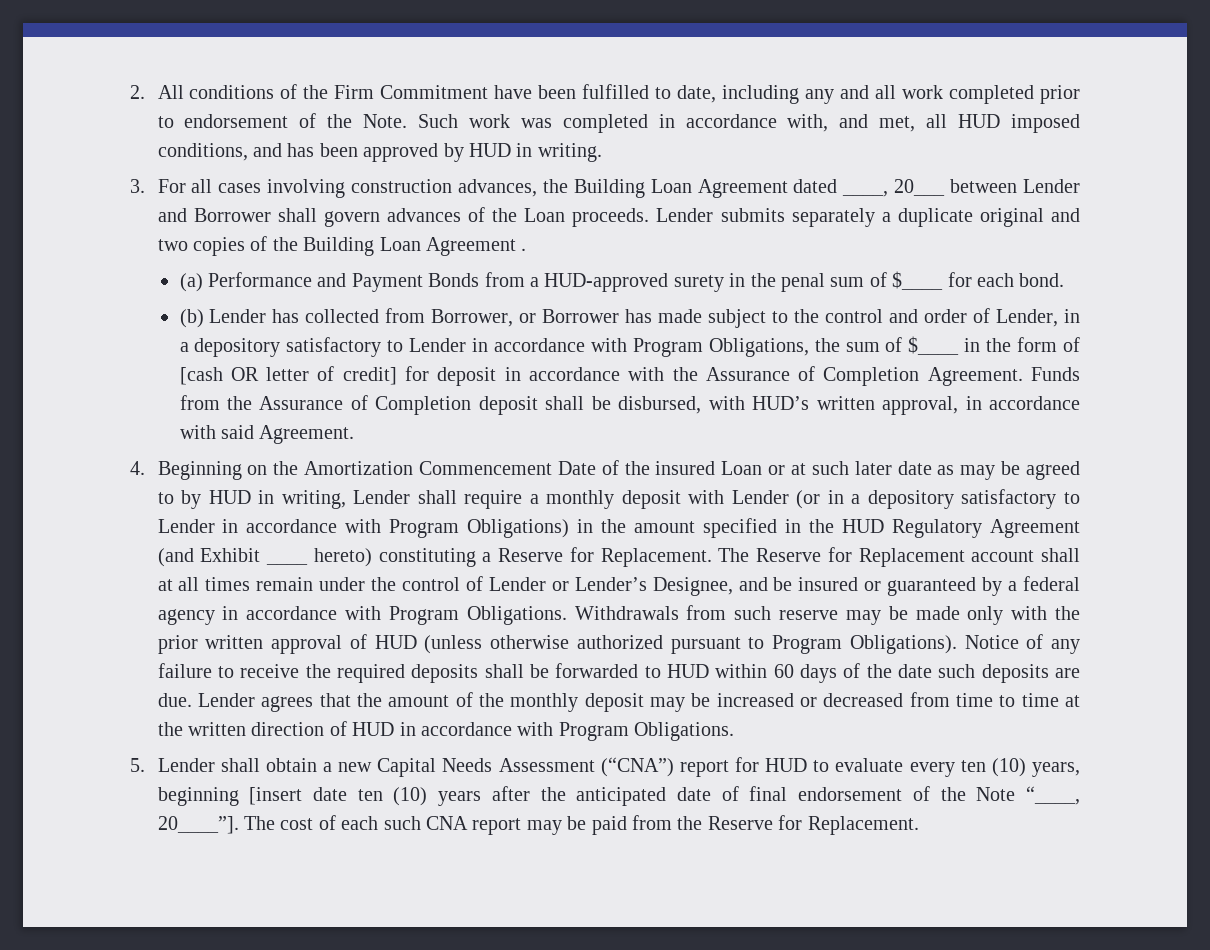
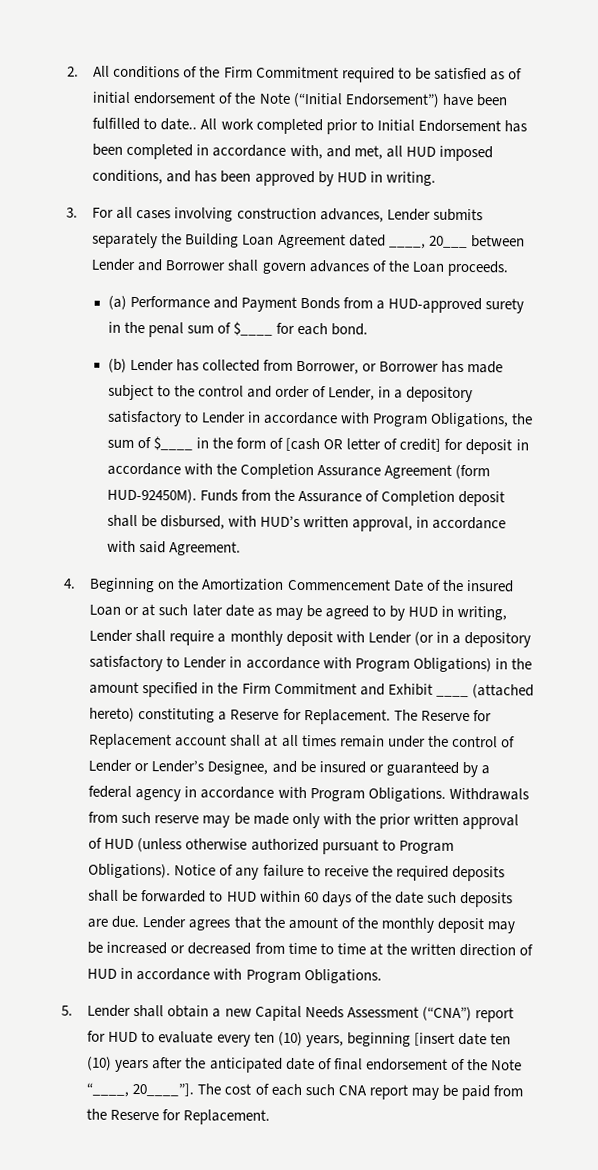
- 2. All conditions of the Firm Commitment have been fulfilled to date, including any and all work completed prior to endorsement of the Note. Such work was completed in accordance with, and met, all HUD imposed conditions, and has been approved by HUD in writing.
+ 2. All conditions of the Firm Commitment required to be satisfied as of initial endorsement of the Note (“Initial Endorsement”) have been fulfilled to date.. All work completed prior to Initial Endorsement has been completed in accordance with, and met, all HUD imposed conditions, and has been approved by HUD in writing.
- 3. For all cases involving construction advances, the Building Loan Agreement dated ____, 20___ between Lender and Borrower shall govern advances of the Loan proceeds. Lender submits separately a duplicate original and two copies of the Building Loan Agreement .
+ 3. For all cases involving construction advances, Lender submits separately the Building Loan Agreement dated ____, 20___ between Lender and Borrower shall govern advances of the Loan proceeds.
- (b) Lender has collected from Borrower, or Borrower has made subject to the control and order of Lender, in a depository satisfactory to Lender in accordance with Program Obligations, the sum of $____ in the form of [cash OR letter of credit] for deposit in accordance with the Assurance of Completion Agreement.
+ (b) Lender has collected from Borrower, or Borrower has made subject to the control and order of Lender, in a depository satisfactory to Lender in accordance with Program Obligations, the sum of $____ in the form of [cash OR letter of credit] for deposit in accordance with the Completion Assurance Agreement (form HUD-92450M).
- 4. Beginning on the Amortization Commencement Date of the insured Loan or at such later date as may be agreed to by HUD in writing, Lender shall require a monthly deposit with Lender (or in a depository satisfactory to Lender in accordance with Program Obligations) in the amount specified in the HUD Regulatory Agreement (and Exhibit ____ hereto) constituting a Reserve for Replacement.
+ 4. Beginning on the Amortization Commencement Date of the insured Loan or at such later date as may be agreed to by HUD in writing, Lender shall require a monthly deposit with Lender (or in a depository satisfactory to Lender in accordance with Program Obligations) in the amount specified in the Firm Commitment and Exhibit ____ (attached hereto) constituting a Reserve for Replacement.

